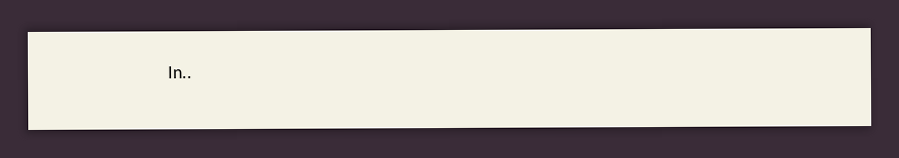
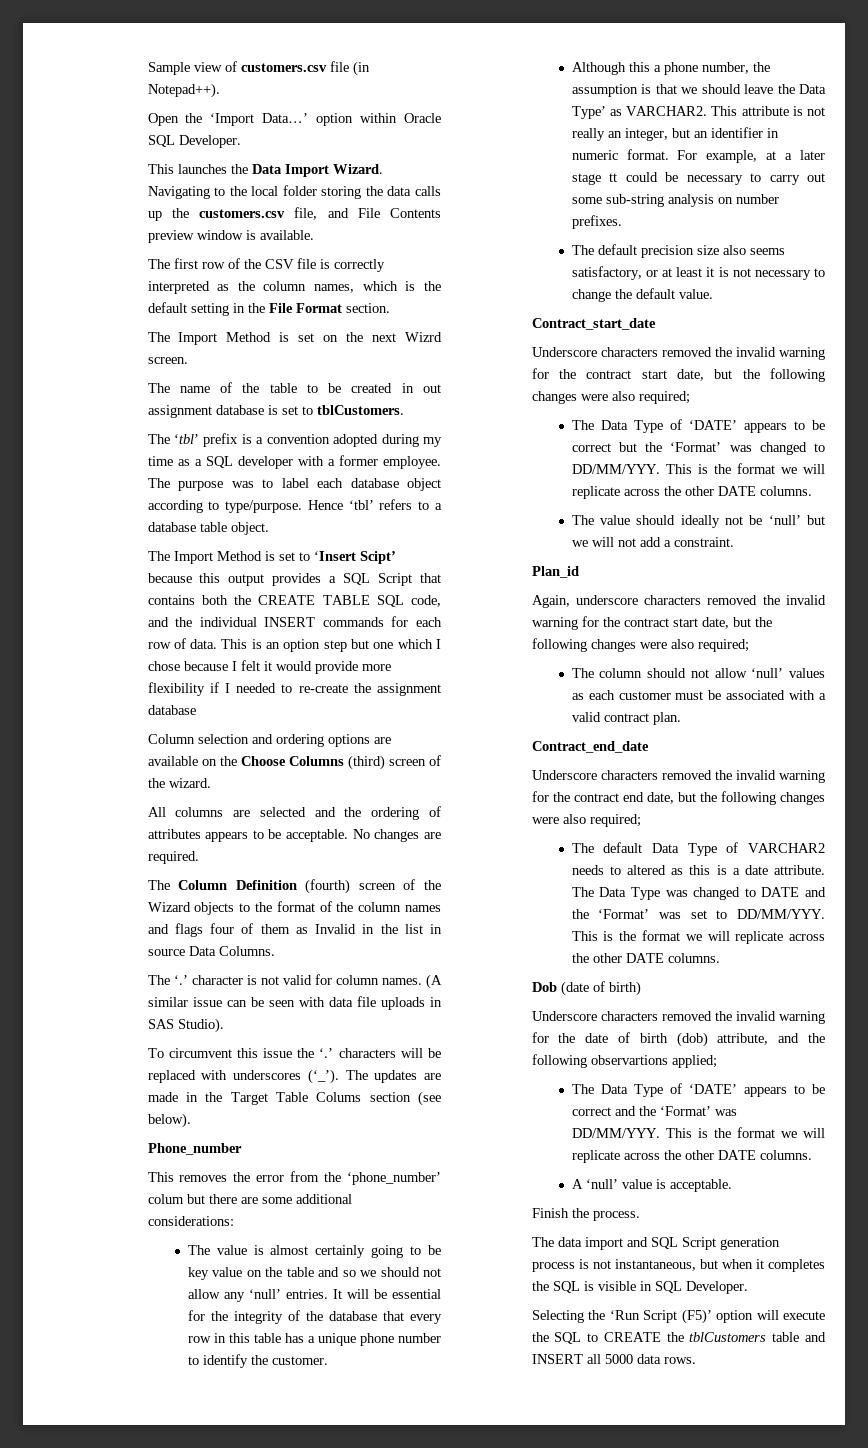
- In..
+ Sample view of customers.csv file (in Notepad++).
+ Open the ‘Import Data…’ option within Oracle SQL Developer.
+ This launches the Data Import Wizard. Navigating to the local folder storing the data calls up the customers.csv file, and File Contents preview window is available.
+ The first row of the CSV file is correctly interpreted as the column names, which is the default setting in the File Format section.
+ The Import Method is set on the next Wizrd screen.
+ The name of the table to be created in out assignment database is set to tblCustomers.
+ The ‘tbl’ prefix is a convention adopted during my time as a SQL developer with a former employee. The purpose was to label each database object according to type/purpose. Hence ‘tbl’ refers to a database table object.
+ The Import Method is set to ‘Insert Scipt’ because this output provides a SQL Script that contains both the CREATE TABLE SQL code, and the individual INSERT commands for each row of data. This is an option step but one which I chose because I felt it would provide more flexibility if I needed to re-create the assignment database
+ Column selection and ordering options are available on the Choose Columns (third) screen of the wizard.
+ All columns are selected and the ordering of attributes appears to be acceptable. No changes are required.
+ The Column Definition (fourth) screen of the Wizard objects to the format of the column names and flags four of them as Invalid in the list in source Data Columns.
+ The ‘.’ character is not valid for column names. (A similar issue can be seen with data file uploads in SAS Studio).
+ To circumvent this issue the ‘.’ characters will be replaced with underscores (‘_’). The updates are made in the Target Table Colums section (see below).
+ Phone_number
+ This removes the error from the ‘phone_number’ colum but there are some additional considerations:
+ The value is almost certainly going to be key value on the table and so we should not allow any ‘null’ entries. It will be essential for the integrity of the database that every row in this table has a unique phone number to identify the customer.
+ Although this a phone number, the assumption is that we should leave the Data Type’ as VARCHAR2. This attribute is not really an integer, but an identifier in numeric format. For example, at a later stage tt could be necessary to carry out some sub-string analysis on number prefixes.
+ The default precision size also seems satisfactory, or at least it is not necessary to change the default value.
+ Contract_start_date
+ Underscore characters removed the invalid warning for the contract start date, but the following changes were also required;
+ The Data Type of ‘DATE’ appears to be correct but the ‘Format’ was changed to DD/MM/YYY. This is the format we will replicate across the other DATE columns.
+ The value should ideally not be ‘null’ but we will not add a constraint.
+ Plan_id
+ Again, underscore characters removed the invalid warning for the contract start date, but the following changes were also required;
+ The column should not allow ‘null’ values as each customer must be associated with a valid contract plan.
+ Contract_end_date
+ Underscore characters removed the invalid warning for the contract end date, but the following changes were also required;
+ The default Data Type of VARCHAR2 needs to altered as this is a date attribute. The Data Type was changed to DATE and the ‘Format’ was set to DD/MM/YYY. This is the format we will replicate across the other DATE columns.
+ Dob (date of birth)
+ Underscore characters removed the invalid warning for the date of birth (dob) attribute, and the following observartions applied;
+ The Data Type of ‘DATE’ appears to be correct and the ‘Format’ was DD/MM/YYY. This is the format we will replicate across the other DATE columns.
+ A ‘null’ value is acceptable.
+ Finish the process.
+ The data import and SQL Script generation process is not instantaneous, but when it completes the SQL is visible in SQL Developer.
+ Selecting the ‘Run Script (F5)’ option will execute the SQL to CREATE the tblCustomers table and INSERT all 5000 data rows.

